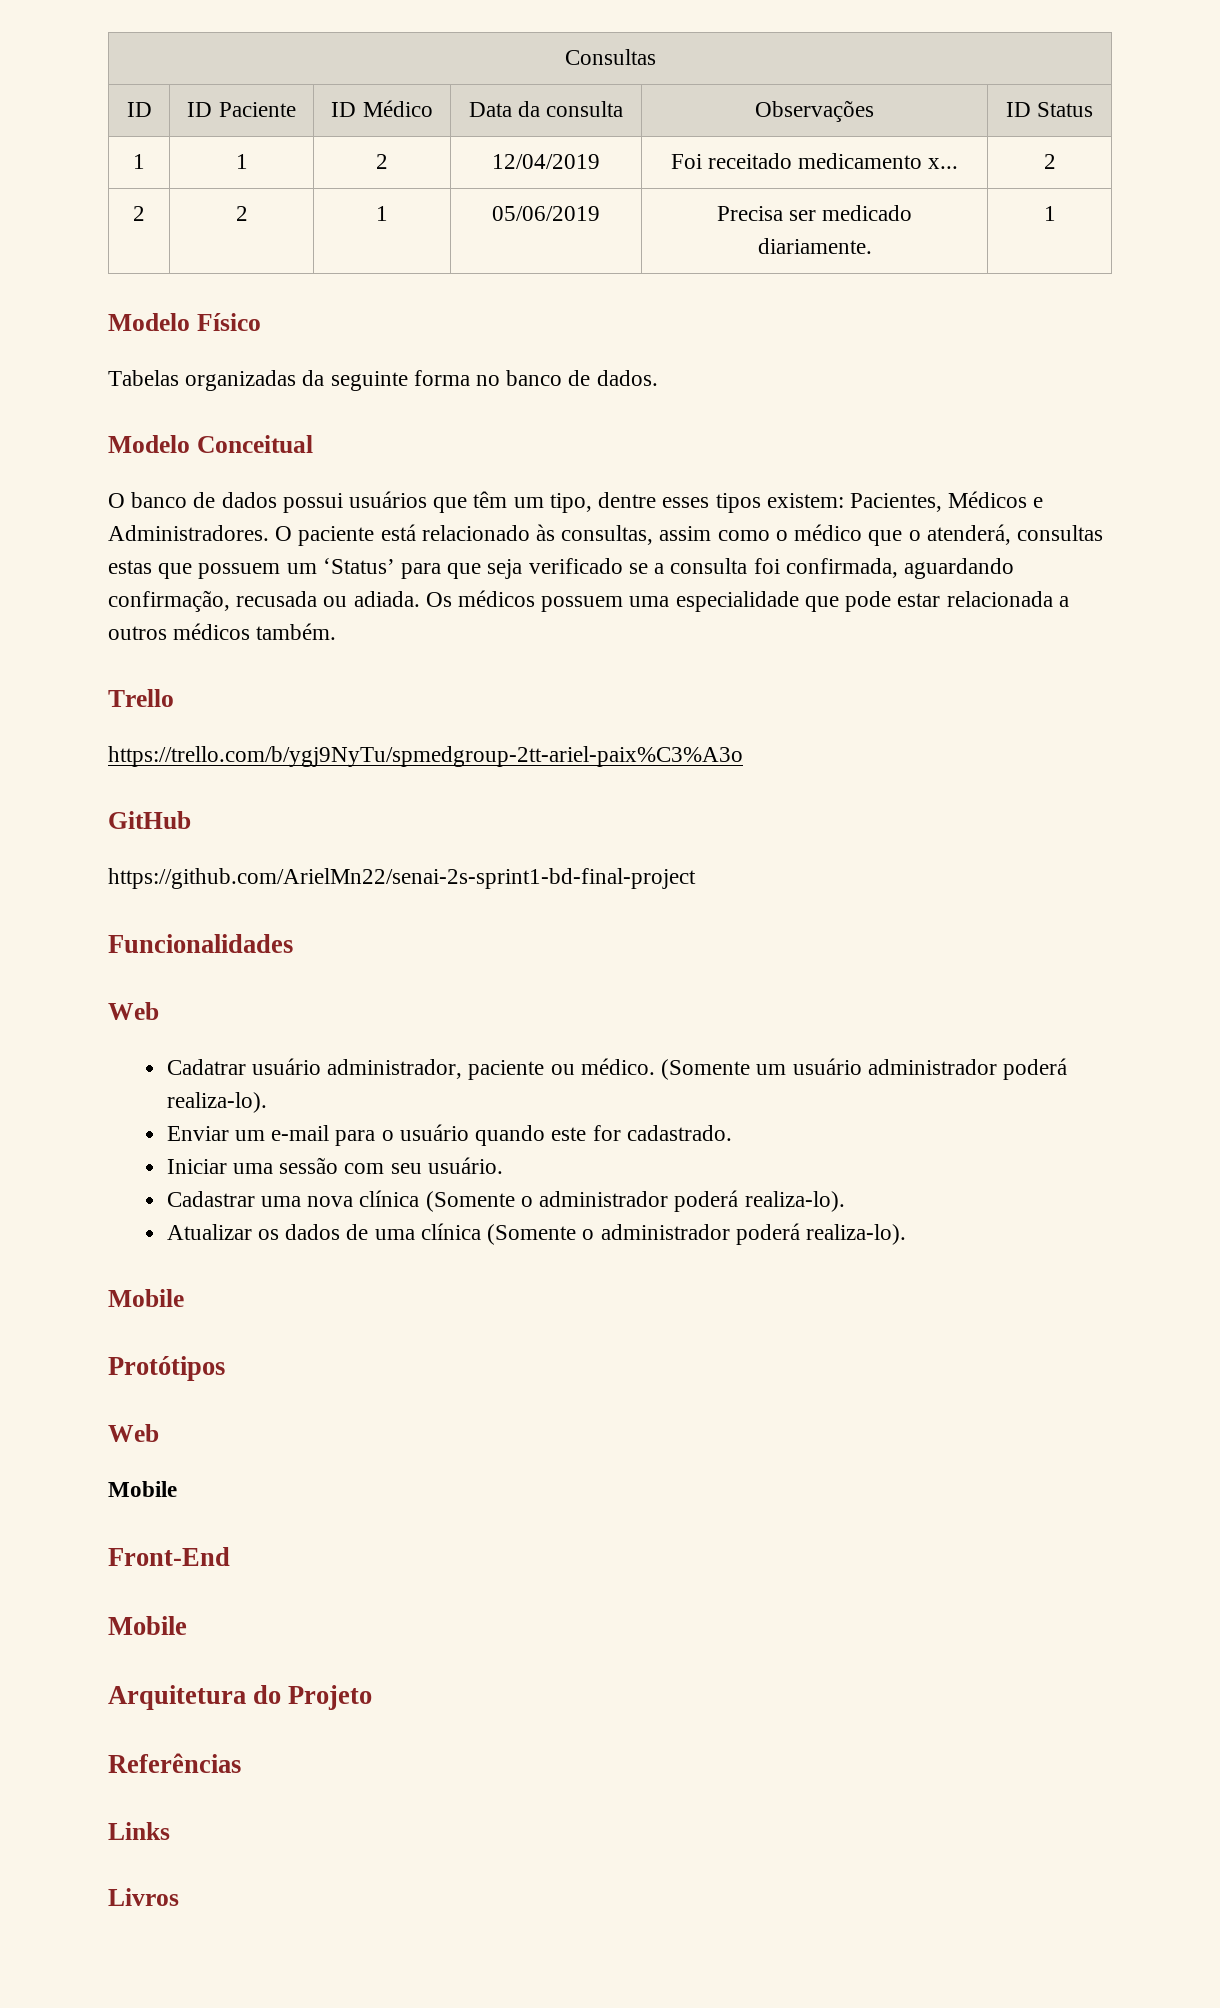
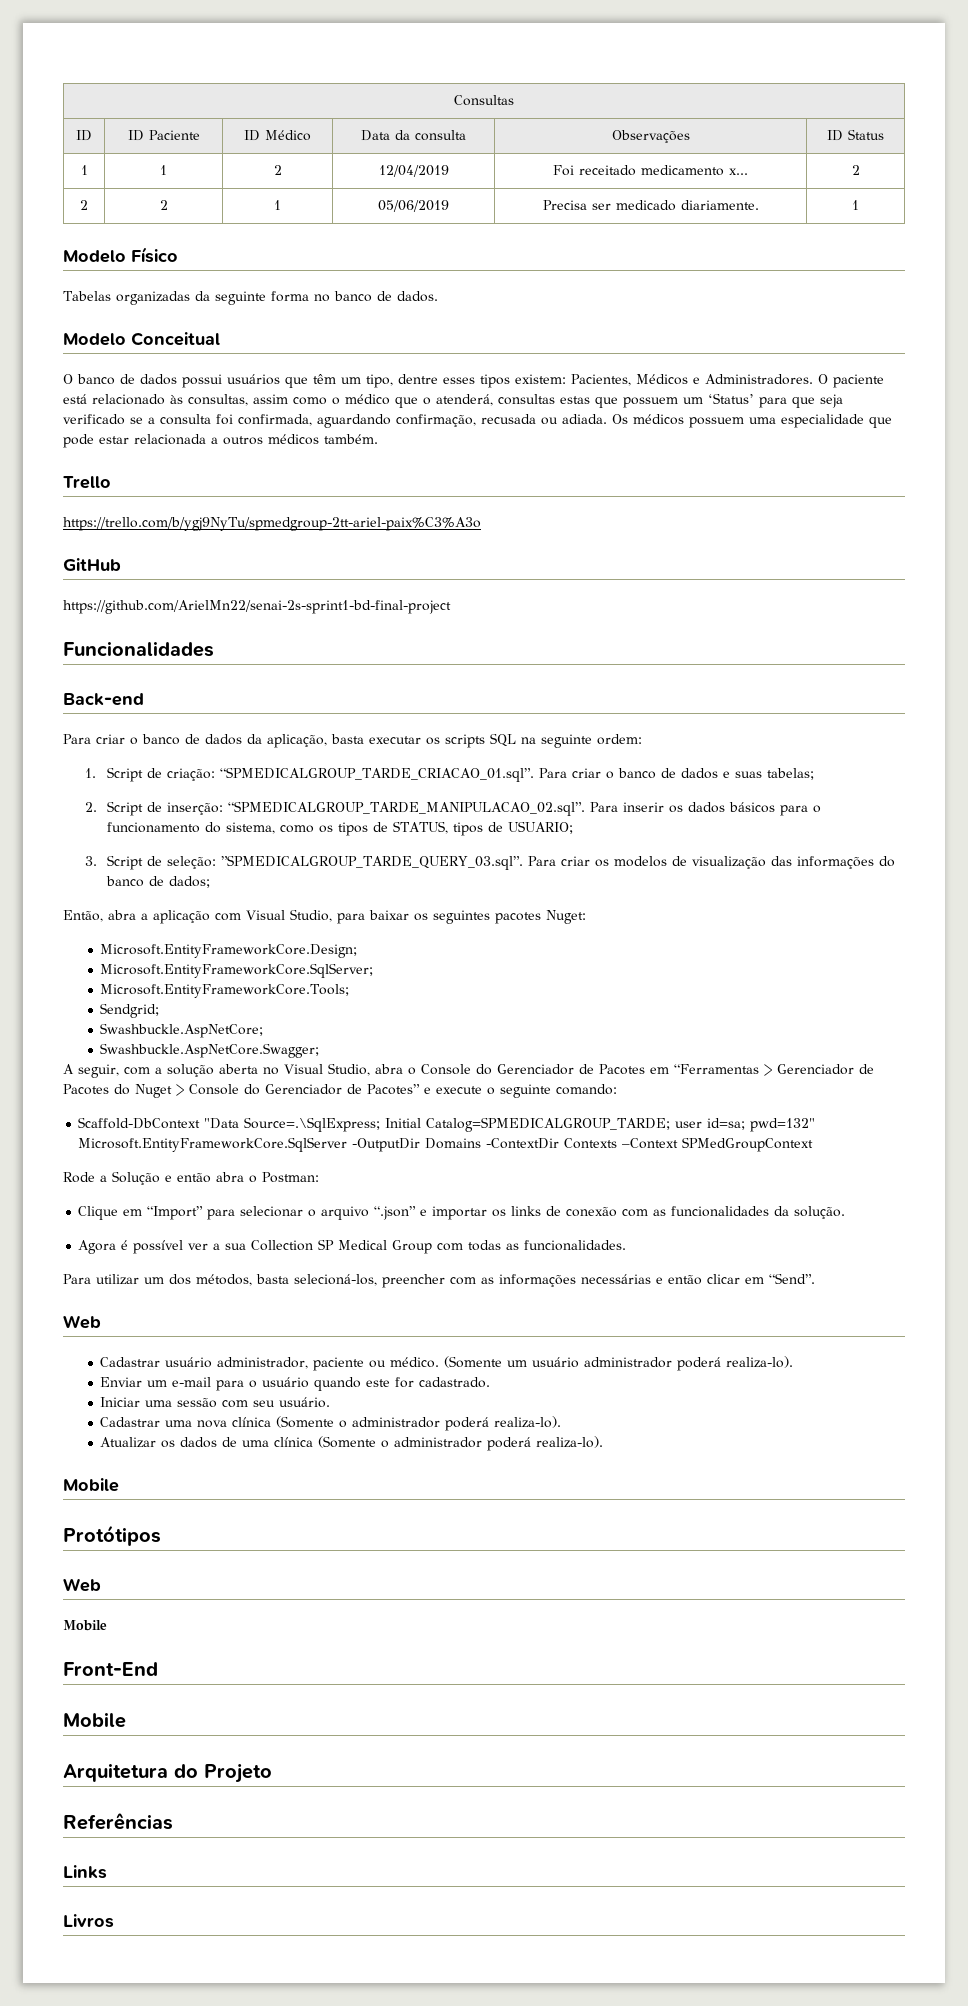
  Funcionalidades
+ Back-end
+ Para criar o banco de dados da aplicação, basta executar os scripts SQL na seguinte ordem:
+ 1. Script de criação: “SPMEDICALGROUP_TARDE_CRIACAO_01.sql”. Para criar o banco de dados e suas tabelas;
+ 2. Script de inserção: “SPMEDICALGROUP_TARDE_MANIPULACAO_02.sql”. Para inserir os dados básicos para o funcionamento do sistema, como os tipos de STATUS, tipos de USUARIO;
+ 3. Script de seleção: ”SPMEDICALGROUP_TARDE_QUERY_03.sql”. Para criar os modelos de visualização das informações do banco de dados;
+ Então, abra a aplicação com Visual Studio, para baixar os seguintes pacotes Nuget:
+ Microsoft.EntityFrameworkCore.Design;
+ Microsoft.EntityFrameworkCore.SqlServer;
+ Microsoft.EntityFrameworkCore.Tools;
+ Sendgrid;
+ Swashbuckle.AspNetCore;
+ Swashbuckle.AspNetCore.Swagger;
+ A seguir, com a solução aberta no Visual Studio, abra o Console do Gerenciador de Pacotes em “Ferramentas > Gerenciador de Pacotes do Nuget > Console do Gerenciador de Pacotes” e execute o seguinte comando:
+ Scaffold-DbContext "Data Source=.\SqlExpress; Initial Catalog=SPMEDICALGROUP_TARDE; user id=sa; pwd=132" Microsoft.EntityFrameworkCore.SqlServer -OutputDir Domains -ContextDir Contexts –Context SPMedGroupContext
+ Rode a Solução e então abra o Postman:
+ Clique em “Import” para selecionar o arquivo “.json” e importar os links de conexão com as funcionalidades da solução.
+ Agora é possível ver a sua Collection SP Medical Group com todas as funcionalidades.
+ Para utilizar um dos métodos, basta selecioná-los, preencher com as informações necessárias e então clicar em “Send”.
  Web
- Cadatrar usuário administrador, paciente ou médico.
+ Cadastrar usuário administrador, paciente ou médico.

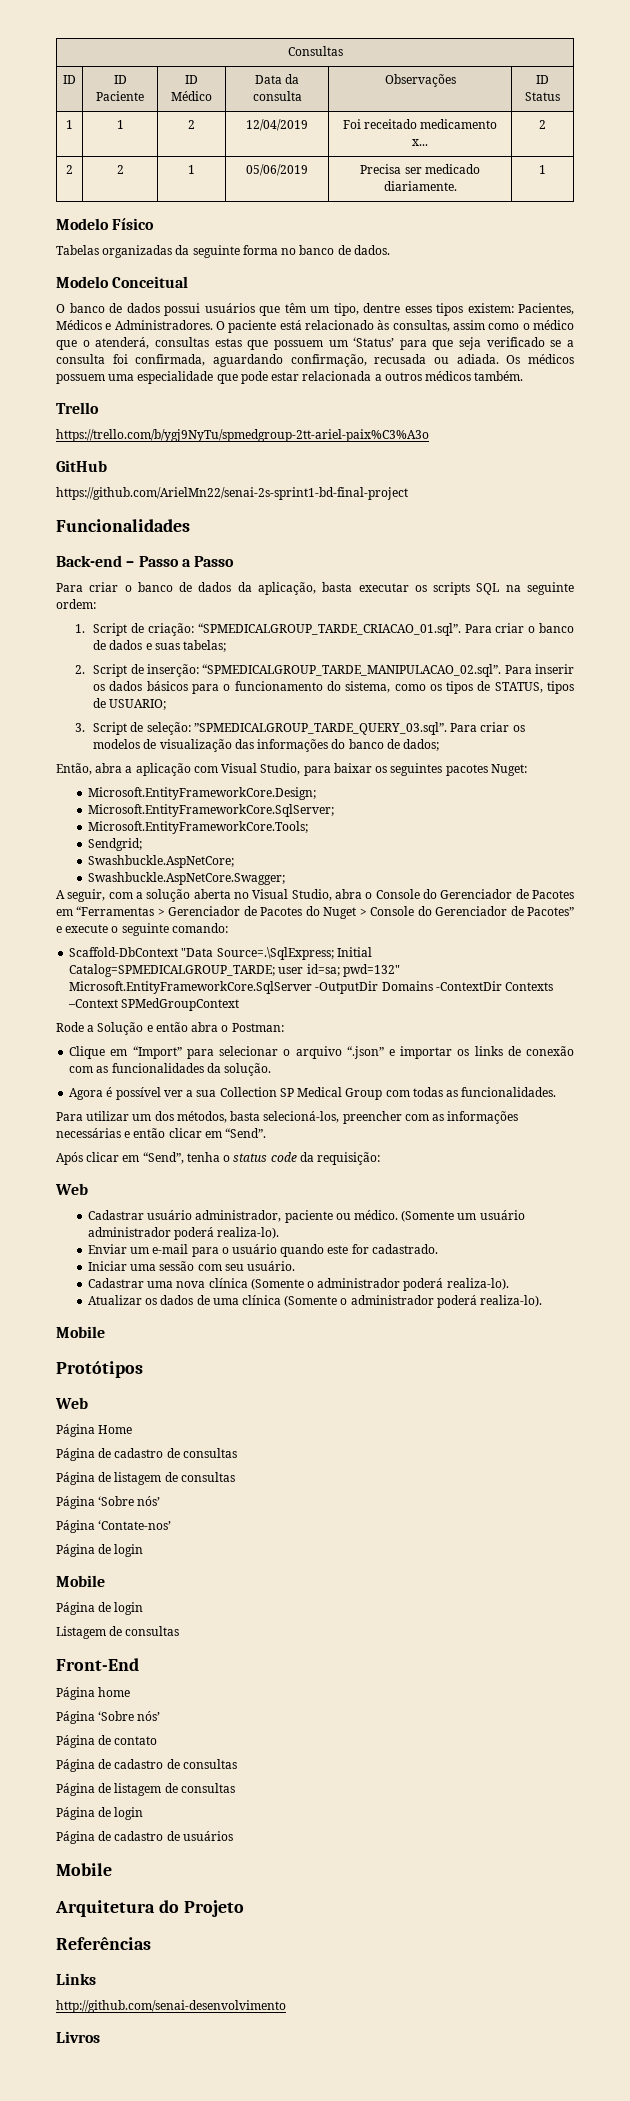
- Back-end
+ Back-end – Passo a Passo
+ Após clicar em “Send”, tenha o status code da requisição:
  Protótipos
  Web
+ Página Home
+ Página de cadastro de consultas
+ Página de listagem de consultas
+ Página ‘Sobre nós’
+ Página ‘Contate-nos’
+ Página de login
  Mobile
+ Página de login
+ Listagem de consultas
  Front-End
+ Página home
+ Página ‘Sobre nós’
+ Página de contato
+ Página de cadastro de consultas
+ Página de listagem de consultas
+ Página de login
+ Página de cadastro de usuários
+ http://github.com/senai-desenvolvimento

